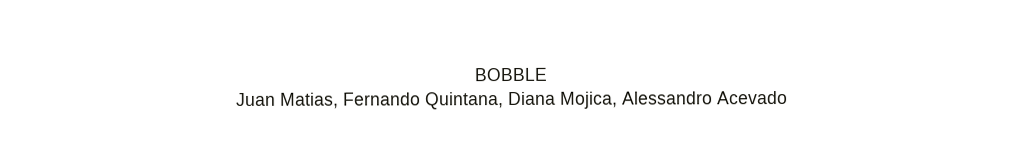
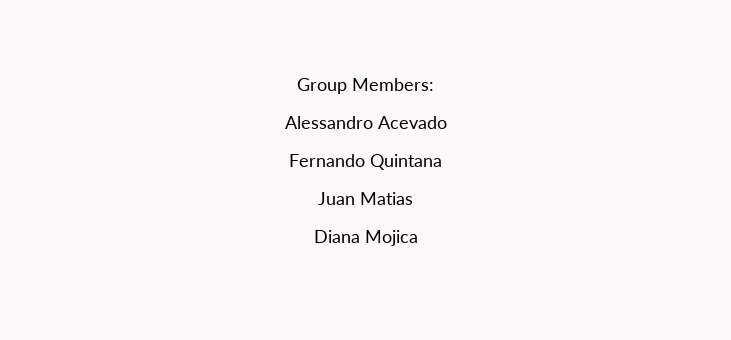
- BOBBLE
- Juan Matias, Fernando Quintana, Diana Mojica, Alessandro Acevado
+ Group Members:
+ Alessandro Acevado
+ Fernando Quintana
+ Juan Matias
+ Diana Mojica

